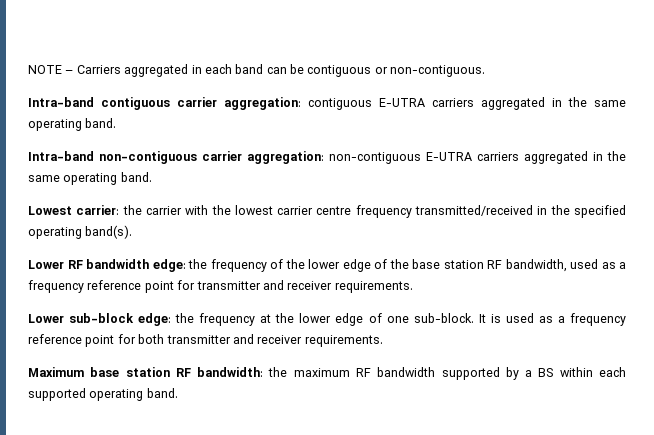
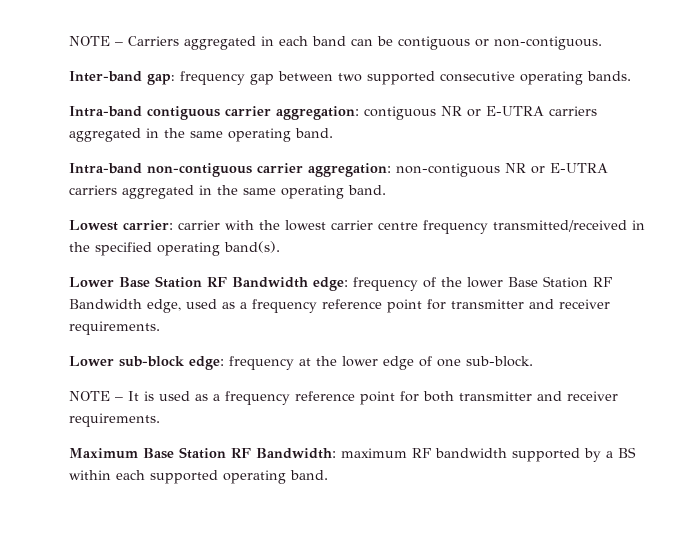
+ Inter-band gap: frequency gap between two supported consecutive operating bands.
- Intra-band contiguous carrier aggregation: contiguous E-UTRA carriers aggregated in the same operating band.
+ Intra-band contiguous carrier aggregation: contiguous NR or E-UTRA carriers aggregated in the same operating band.
- Intra-band non-contiguous carrier aggregation: non-contiguous E-UTRA carriers aggregated in the same operating band.
+ Intra-band non-contiguous carrier aggregation: non-contiguous NR or E-UTRA carriers aggregated in the same operating band.
- Lowest carrier: the carrier with the lowest carrier centre frequency transmitted/received in the specified operating band(s).
+ Lowest carrier: carrier with the lowest carrier centre frequency transmitted/received in the specified operating band(s).
- Lower RF bandwidth edge: the frequency of the lower edge of the base station RF bandwidth, used as a frequency reference point for transmitter and receiver requirements.
+ Lower Base Station RF Bandwidth edge: frequency of the lower Base Station RF Bandwidth edge, used as a frequency reference point for transmitter and receiver requirements.
- Lower sub-block edge: the frequency at the lower edge of one sub-block. It is used as a frequency reference point for both transmitter and receiver requirements.
+ Lower sub-block edge: frequency at the lower edge of one sub-block.
+ NOTE – It is used as a frequency reference point for both transmitter and receiver requirements.
- Maximum base station RF bandwidth: the maximum RF bandwidth supported by a BS within each supported operating band.
+ Maximum Base Station RF Bandwidth: maximum RF bandwidth supported by a BS within each supported operating band.

